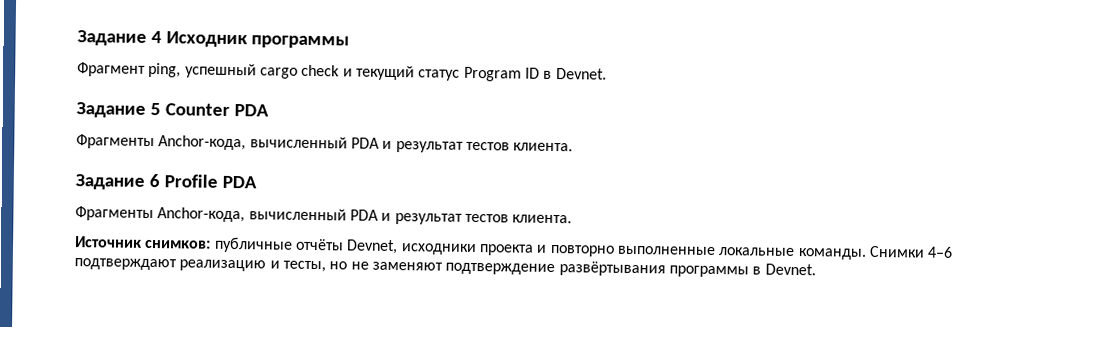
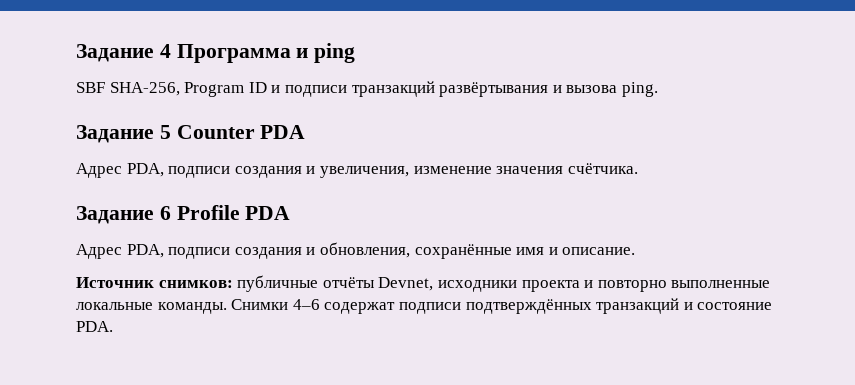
- Задание 4 Исходник программы
- Фрагмент ping, успешный cargo check и текущий статус Program ID в Devnet.
+ Задание 4 Программа и ping
+ SBF SHA-256, Program ID и подписи транзакций развёртывания и вызова ping.
  Задание 5 Counter PDA
- Фрагменты Anchor-кода, вычисленный PDA и результат тестов клиента.
+ Адрес PDA, подписи создания и увеличения, изменение значения счётчика.
  Задание 6 Profile PDA
- Фрагменты Anchor-кода, вычисленный PDA и результат тестов клиента.
+ Адрес PDA, подписи создания и обновления, сохранённые имя и описание.
- Снимки 4–6 подтверждают реализацию и тесты, но не заменяют подтверждение развёртывания программы в Devnet.
+ Снимки 4–6 содержат подписи подтверждённых транзакций и состояние PDA.

